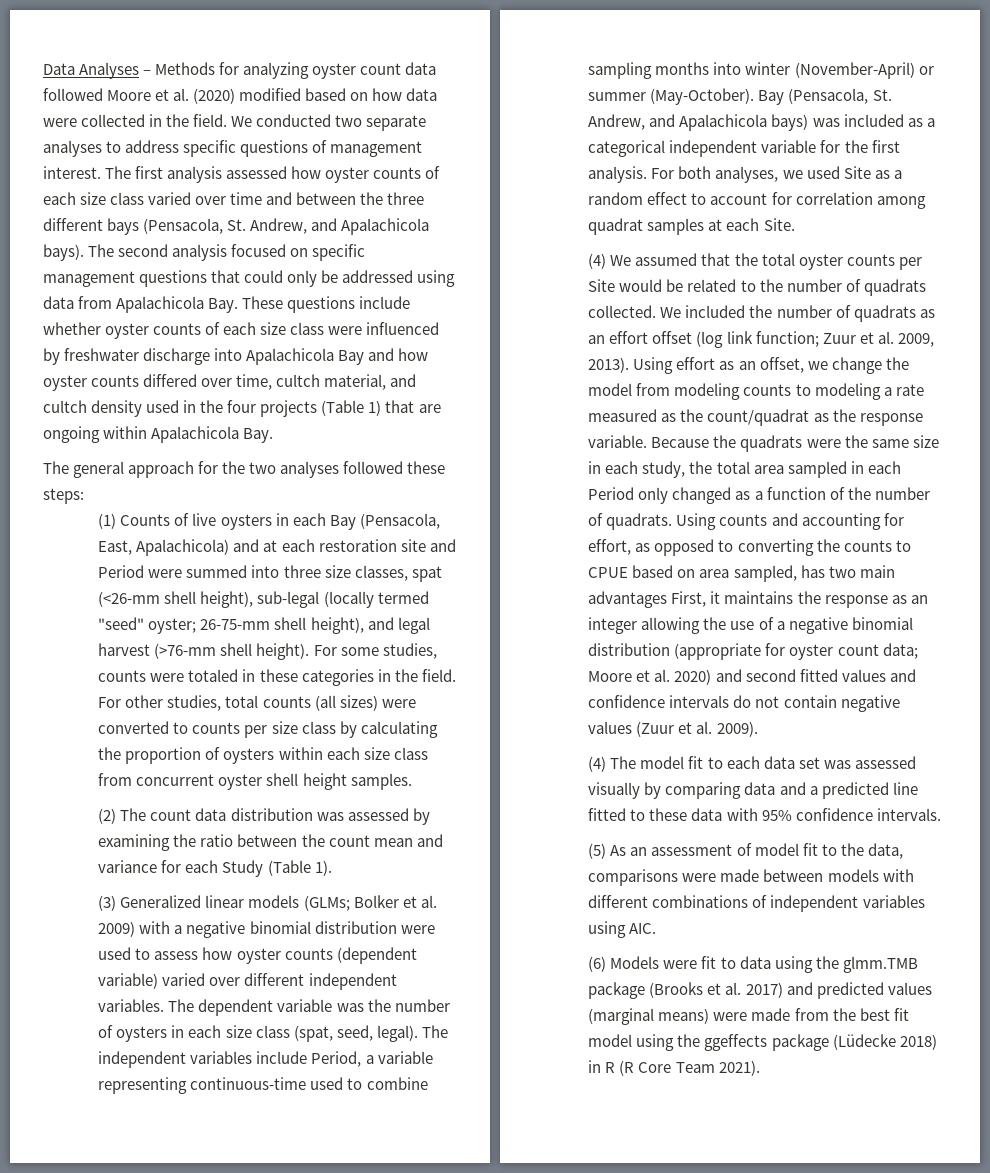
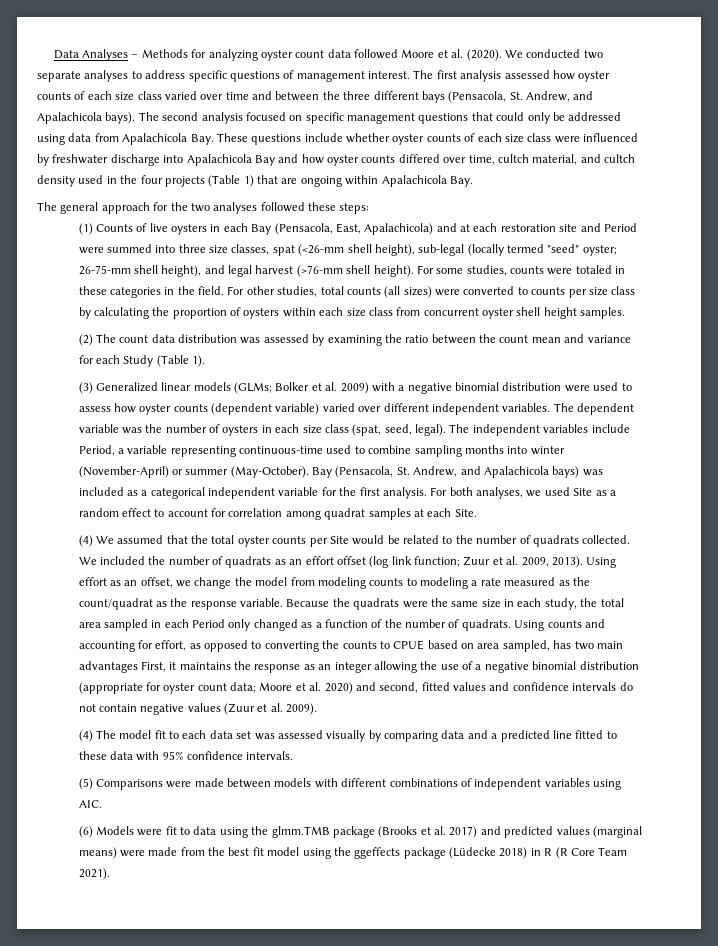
- Data Analyses – Methods for analyzing oyster count data followed Moore et al. (2020) modified based on how data were collected in the field.
+ Data Analyses – Methods for analyzing oyster count data followed Moore et al. (2020).
- Moore et al. 2020) and second fitted values and confidence intervals do not contain negative values (Zuur et al. 2009).
+ Moore et al. 2020) and second, fitted values and confidence intervals do not contain negative values (Zuur et al. 2009).
- (5) As an assessment of model fit to the data, comparisons were made between models with different combinations of independent variables using AIC.
+ (5) Comparisons were made between models with different combinations of independent variables using AIC.

